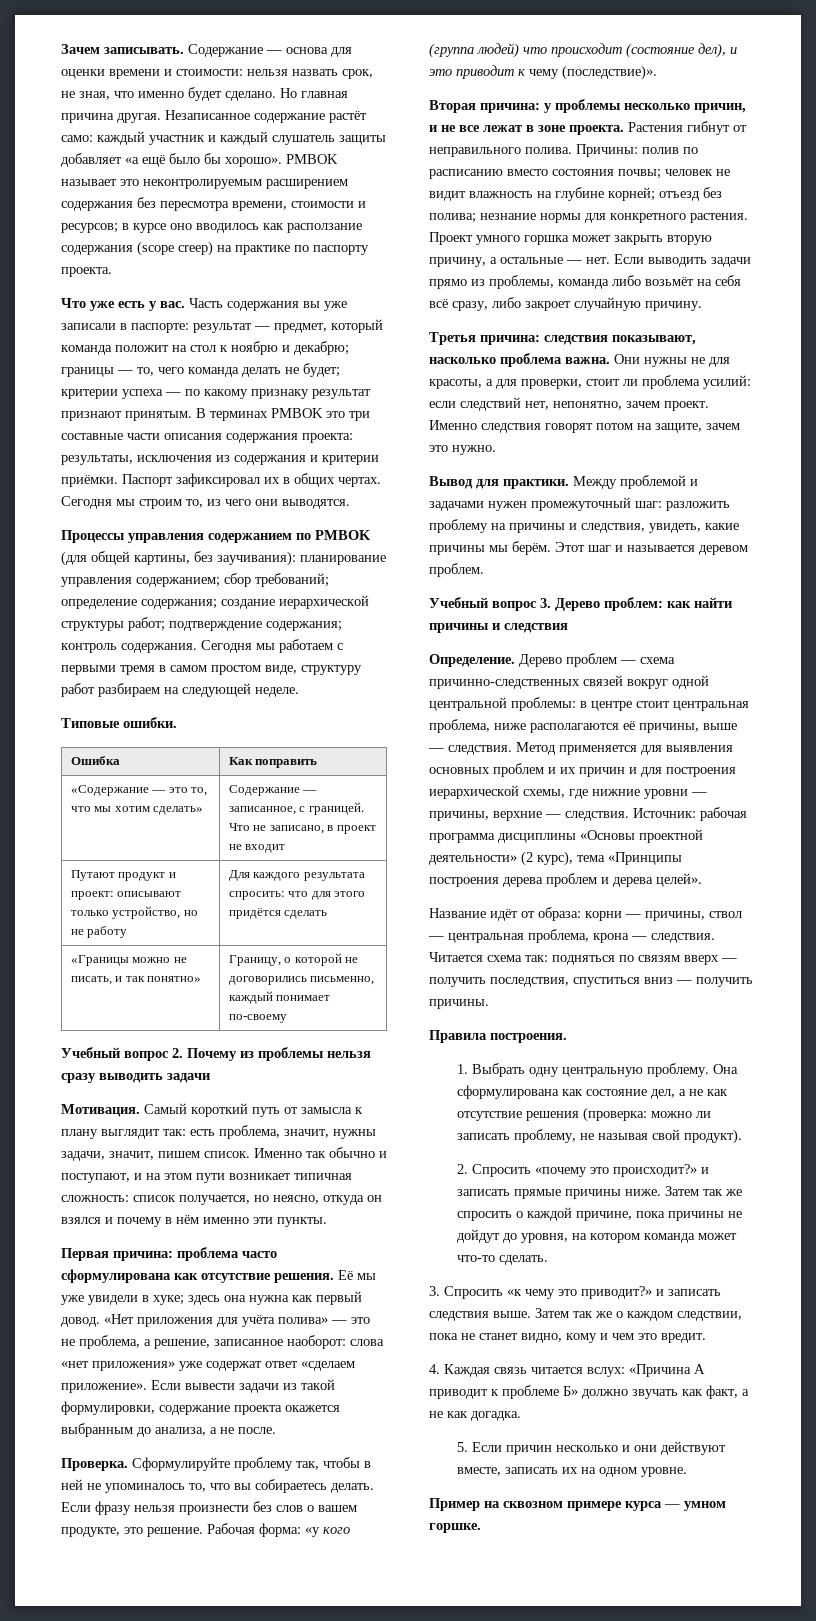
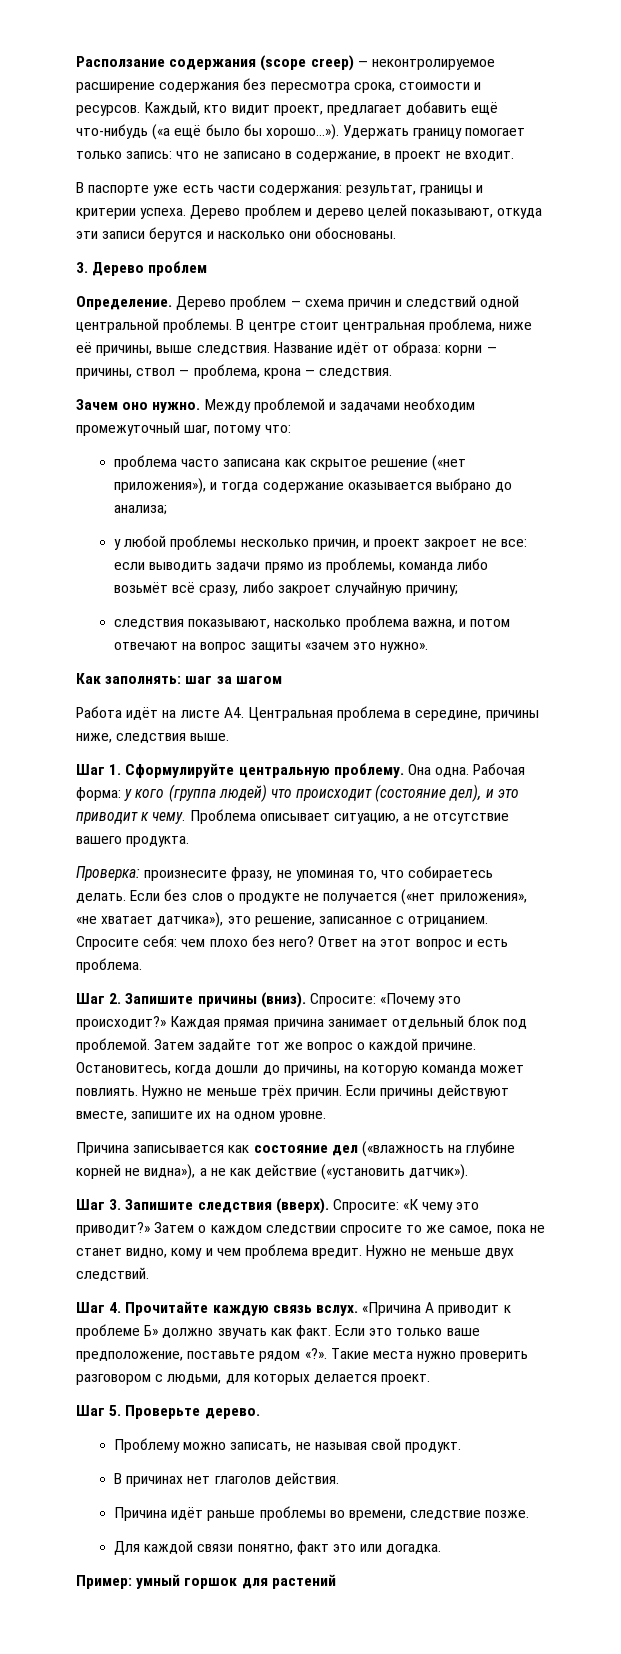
- Зачем записывать. Содержание — основа для оценки времени и стоимости: нельзя назвать срок, не зная, что именно будет сделано. Но главная причина другая. Незаписанное содержание растёт само: каждый участник и каждый слушатель защиты добавляет «а ещё было бы хорошо». PMBOK называет это неконтролируемым расширением содержания без пересмотра времени, стоимости и ресурсов; в курсе оно вводилось как расползание содержания (scope creep) на практике по паспорту проекта.
- Что уже есть у вас. Часть содержания вы уже записали в паспорте: результат — предмет, который команда положит на стол к ноябрю и декабрю; границы — то, чего команда делать не будет; критерии успеха — по какому признаку результат признают принятым. В терминах PMBOK это три составные части описания содержания проекта: результаты, исключения из содержания и критерии приёмки. Паспорт зафиксировал их в общих чертах. Сегодня мы строим то, из чего они выводятся.
- Процессы управления содержанием по PMBOK (для общей картины, без заучивания): планирование управления содержанием; сбор требований; определение содержания; создание иерархической структуры работ; подтверждение содержания; контроль содержания. Сегодня мы работаем с первыми тремя в самом простом виде, структуру работ разбираем на следующей неделе.
- Типовые ошибки.
- Ошибка | Как поправить
- «Содержание — это то, что мы хотим сделать» | Содержание — записанное, с границей. Что не записано, в проект не входит
- Путают продукт и проект: описывают только устройство, но не работу | Для каждого результата спросить: что для этого придётся сделать
- «Границы можно не писать, и так понятно» | Границу, о которой не договорились письменно, каждый понимает по-своему
- Учебный вопрос 2. Почему из проблемы нельзя сразу выводить задачи
- Мотивация. Самый короткий путь от замысла к плану выглядит так: есть проблема, значит, нужны задачи, значит, пишем список. Именно так обычно и поступают, и на этом пути возникает типичная сложность: список получается, но неясно, откуда он взялся и почему в нём именно эти пункты.
- Первая причина: проблема часто сформулирована как отсутствие решения. Её мы уже увидели в хуке; здесь она нужна как первый довод. «Нет приложения для учёта полива» — это не проблема, а решение, записанное наоборот: слова «нет приложения» уже содержат ответ «сделаем приложение». Если вывести задачи из такой формулировки, содержание проекта окажется выбранным до анализа, а не после.
- Проверка. Сформулируйте проблему так, чтобы в ней не упоминалось то, что вы собираетесь делать. Если фразу нельзя произнести без слов о вашем продукте, это решение.
+ Расползание содержания (scope creep) — неконтролируемое расширение содержания без пересмотра срока, стоимости и ресурсов. Каждый, кто видит проект, предлагает добавить ещё что-нибудь («а ещё было бы хорошо…»). Удержать границу помогает только запись: что не записано в содержание, в проект не входит.
+ В паспорте уже есть части содержания: результат, границы и критерии успеха. Дерево проблем и дерево целей показывают, откуда эти записи берутся и насколько они обоснованы.
+ 3. Дерево проблем
+ Определение. Дерево проблем — схема причин и следствий одной центральной проблемы. В центре стоит центральная проблема, ниже её причины, выше следствия. Название идёт от образа: корни — причины, ствол — проблема, крона — следствия.
+ Зачем оно нужно. Между проблемой и задачами необходим промежуточный шаг, потому что:
+ проблема часто записана как скрытое решение («нет приложения»), и тогда содержание оказывается выбрано до анализа;
+ у любой проблемы несколько причин, и проект закроет не все: если выводить задачи прямо из проблемы, команда либо возьмёт всё сразу, либо закроет случайную причину;
+ следствия показывают, насколько проблема важна, и потом отвечают на вопрос защиты «зачем это нужно».
+ Как заполнять: шаг за шагом
+ Работа идёт на листе А4. Центральная проблема в середине, причины ниже, следствия выше.
+ Шаг 1. Сформулируйте центральную проблему. Она одна.
- Рабочая форма: «у кого (группа людей) что происходит (состояние дел), и это приводит к чему (последствие)».
- Вторая причина: у проблемы несколько причин, и не все лежат в зоне проекта. Растения гибнут от неправильного полива. Причины: полив по расписанию вместо состояния почвы; человек не видит влажность на глубине корней; отъезд без полива; незнание нормы для конкретного растения. Проект умного горшка может закрыть вторую причину, а остальные — нет. Если выводить задачи прямо из проблемы, команда либо возьмёт на себя всё сразу, либо закроет случайную причину.
- Третья причина: следствия показывают, насколько проблема важна. Они нужны не для красоты, а для проверки, стоит ли проблема усилий: если следствий нет, непонятно, зачем проект. Именно следствия говорят потом на защите, зачем это нужно.
- Вывод для практики. Между проблемой и задачами нужен промежуточный шаг: разложить проблему на причины и следствия, увидеть, какие причины мы берём. Этот шаг и называется деревом проблем.
- Учебный вопрос 3. Дерево проблем: как найти причины и следствия
- Определение. Дерево проблем — схема причинно-следственных связей вокруг одной центральной проблемы: в центре стоит центральная проблема, ниже располагаются её причины, выше — следствия. Метод применяется для выявления основных проблем и их причин и для построения иерархической схемы, где нижние уровни — причины, верхние — следствия. Источник: рабочая программа дисциплины «Основы проектной деятельности» (2 курс), тема «Принципы построения дерева проблем и дерева целей».
- Название идёт от образа: корни — причины, ствол — центральная проблема, крона — следствия. Читается схема так: подняться по связям вверх — получить последствия, спуститься вниз — получить причины.
- Правила построения.
- 1. Выбрать одну центральную проблему. Она сформулирована как состояние дел, а не как отсутствие решения (проверка: можно ли записать проблему, не называя свой продукт).
- 2. Спросить «почему это происходит?» и записать прямые причины ниже. Затем так же спросить о каждой причине, пока причины не дойдут до уровня, на котором команда может что-то сделать.
- 3. Спросить «к чему это приводит?» и записать следствия выше. Затем так же о каждом следствии, пока не станет видно, кому и чем это вредит.
- 4. Каждая связь читается вслух: «Причина А приводит к проблеме Б» должно звучать как факт, а не как догадка.
- 5. Если причин несколько и они действуют вместе, записать их на одном уровне.
- Пример на сквозном примере курса — умном горшке.
+ Рабочая форма: у кого (группа людей) что происходит (состояние дел), и это приводит к чему. Проблема описывает ситуацию, а не отсутствие вашего продукта.
+ Проверка: произнесите фразу, не упоминая то, что собираетесь делать. Если без слов о продукте не получается («нет приложения», «не хватает датчика»), это решение, записанное с отрицанием. Спросите себя: чем плохо без него? Ответ на этот вопрос и есть проблема.
+ Шаг 2. Запишите причины (вниз). Спросите: «Почему это происходит?» Каждая прямая причина занимает отдельный блок под проблемой. Затем задайте тот же вопрос о каждой причине. Остановитесь, когда дошли до причины, на которую команда может повлиять. Нужно не меньше трёх причин. Если причины действуют вместе, запишите их на одном уровне.
+ Причина записывается как состояние дел («влажность на глубине корней не видна»), а не как действие («установить датчик»).
+ Шаг 3. Запишите следствия (вверх). Спросите: «К чему это приводит?» Затем о каждом следствии спросите то же самое, пока не станет видно, кому и чем проблема вредит. Нужно не меньше двух следствий.
+ Шаг 4. Прочитайте каждую связь вслух. «Причина А приводит к проблеме Б» должно звучать как факт. Если это только ваше предположение, поставьте рядом «?». Такие места нужно проверить разговором с людьми, для которых делается проект.
+ Шаг 5. Проверьте дерево.
+ Проблему можно записать, не называя свой продукт.
+ В причинах нет глаголов действия.
+ Причина идёт раньше проблемы во времени, следствие позже.
+ Для каждой связи понятно, факт это или догадка.
+ Пример: умный горшок для растений

